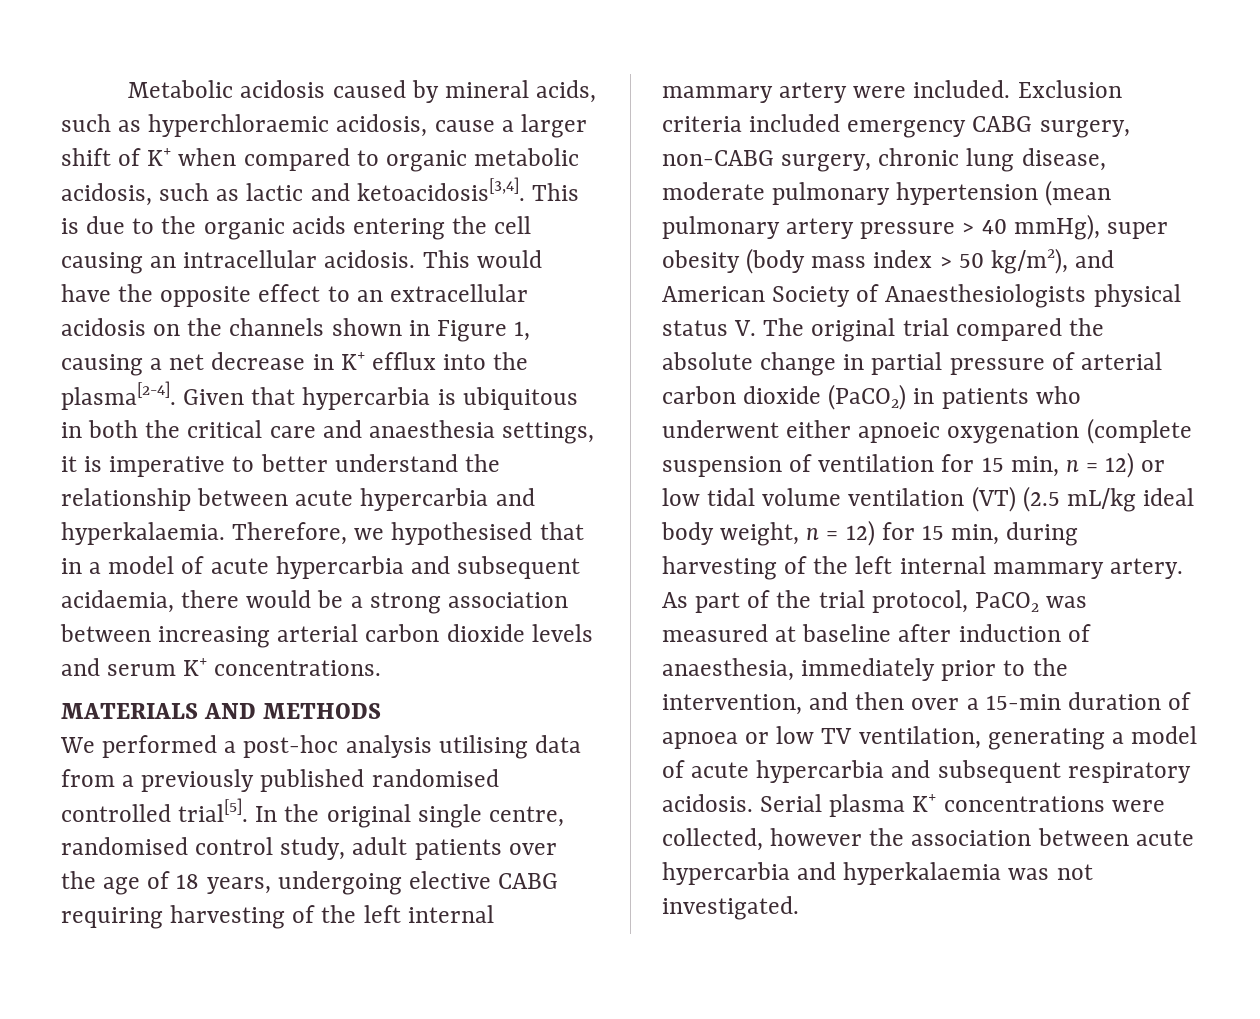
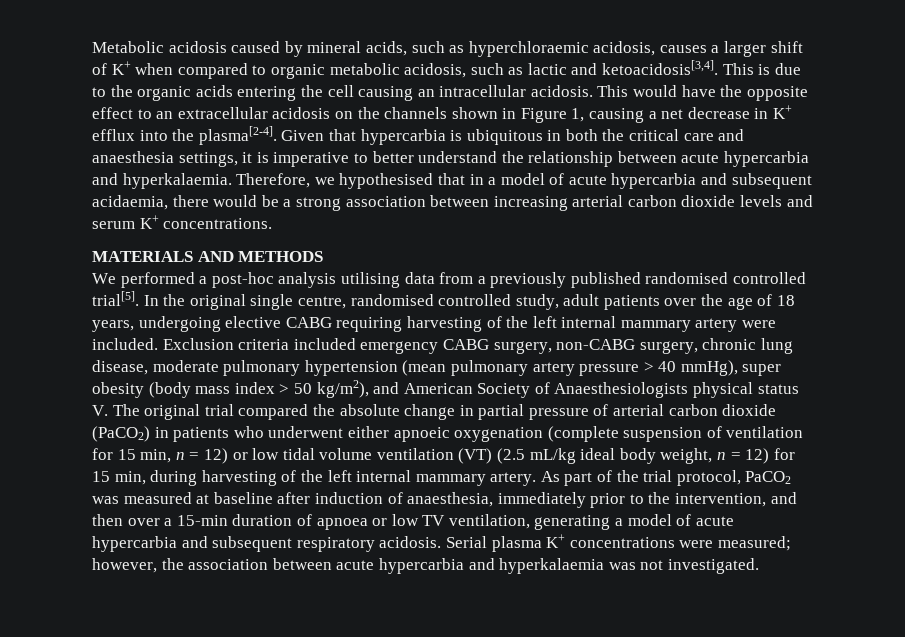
- Metabolic acidosis caused by mineral acids, such as hyperchloraemic acidosis, cause a larger shift of K+ when compared to organic metabolic acidosis, such as lactic and ketoacidosis[3,4].
+ Metabolic acidosis caused by mineral acids, such as hyperchloraemic acidosis, causes a larger shift of K+ when compared to organic metabolic acidosis, such as lactic and ketoacidosis[3,4].
- In the original single centre, randomised control study, adult patients over the age of 18 years, undergoing elective CABG requiring harvesting of the left internal mammary artery were included.
+ In the original single centre, randomised controlled study, adult patients over the age of 18 years, undergoing elective CABG requiring harvesting of the left internal mammary artery were included.
- Serial plasma K+ concentrations were collected, however the association between acute hypercarbia and hyperkalaemia was not investigated.
+ Serial plasma K+ concentrations were measured; however, the association between acute hypercarbia and hyperkalaemia was not investigated.

